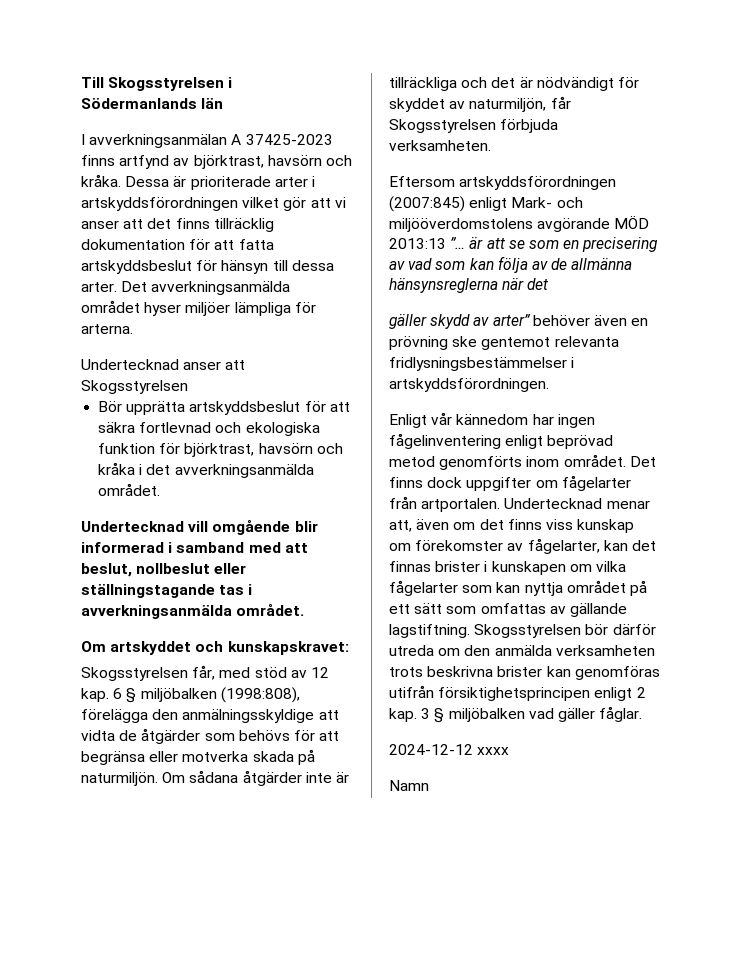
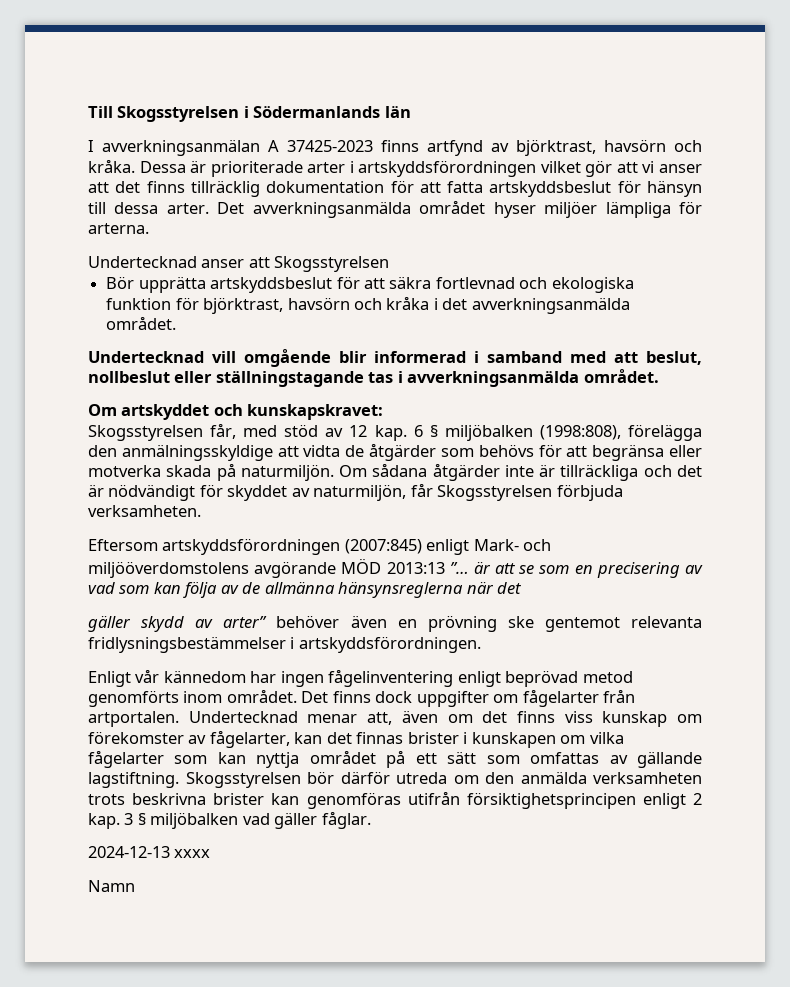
- 2024-12-12 xxxx
+ 2024-12-13 xxxx

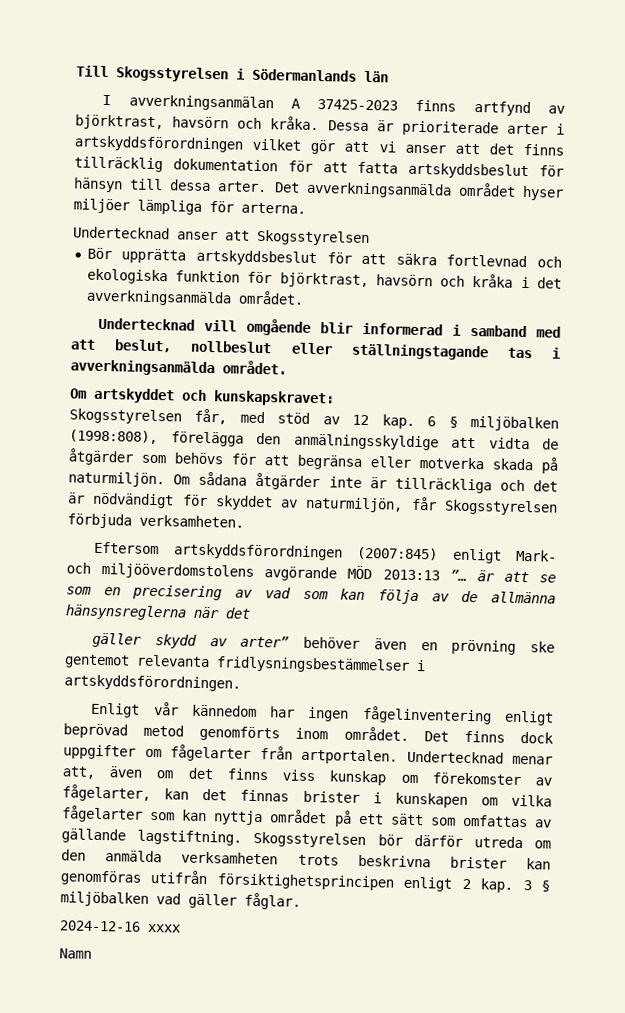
- 2024-12-13 xxxx
+ 2024-12-16 xxxx

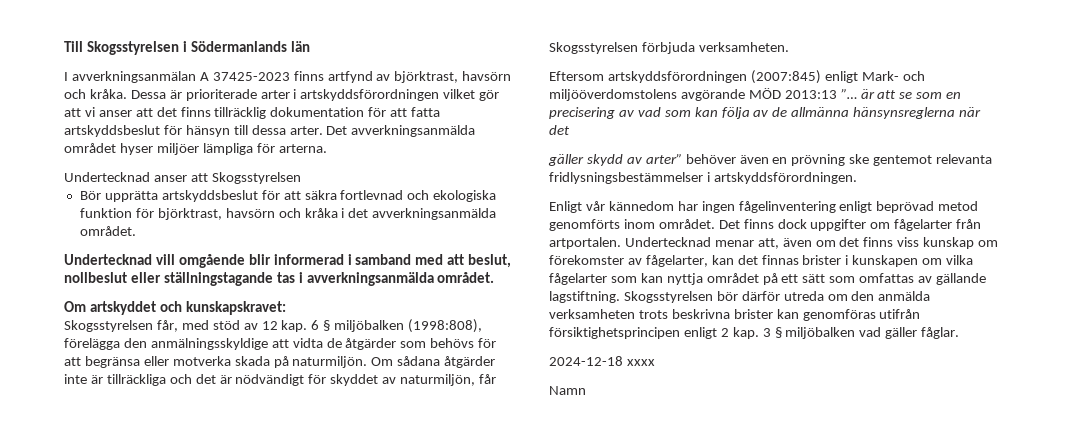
- 2024-12-16 xxxx
+ 2024-12-18 xxxx

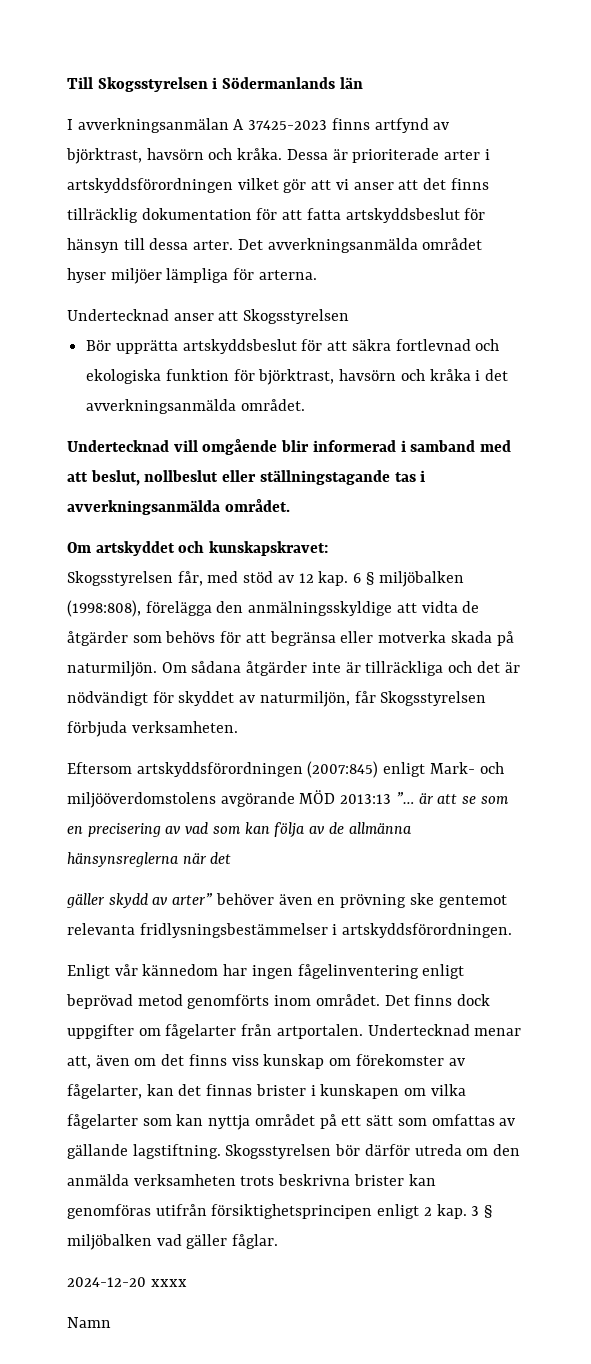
- 2024-12-18 xxxx
+ 2024-12-20 xxxx

